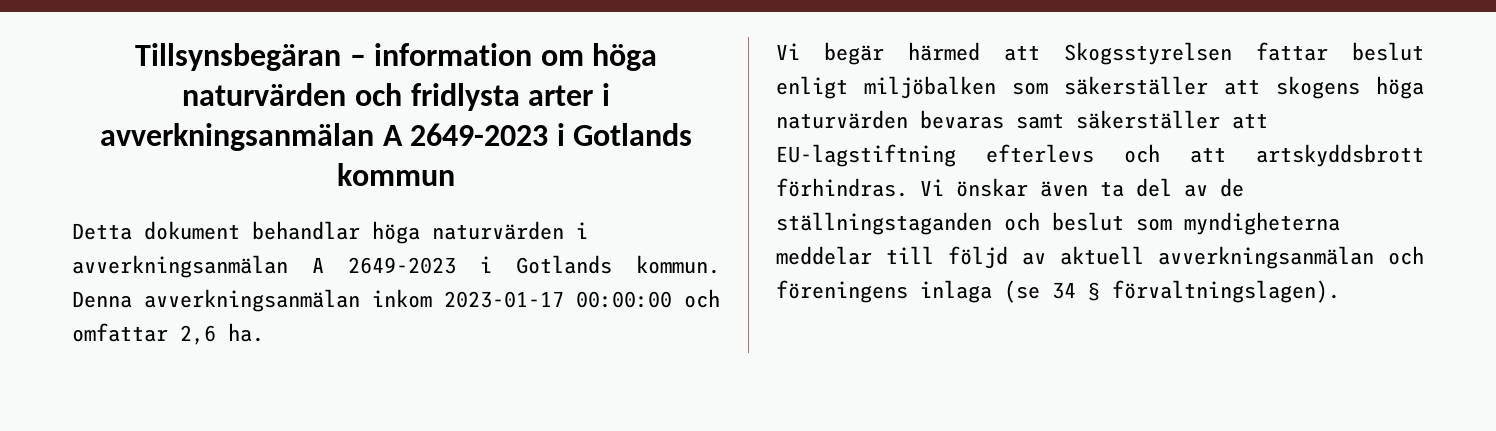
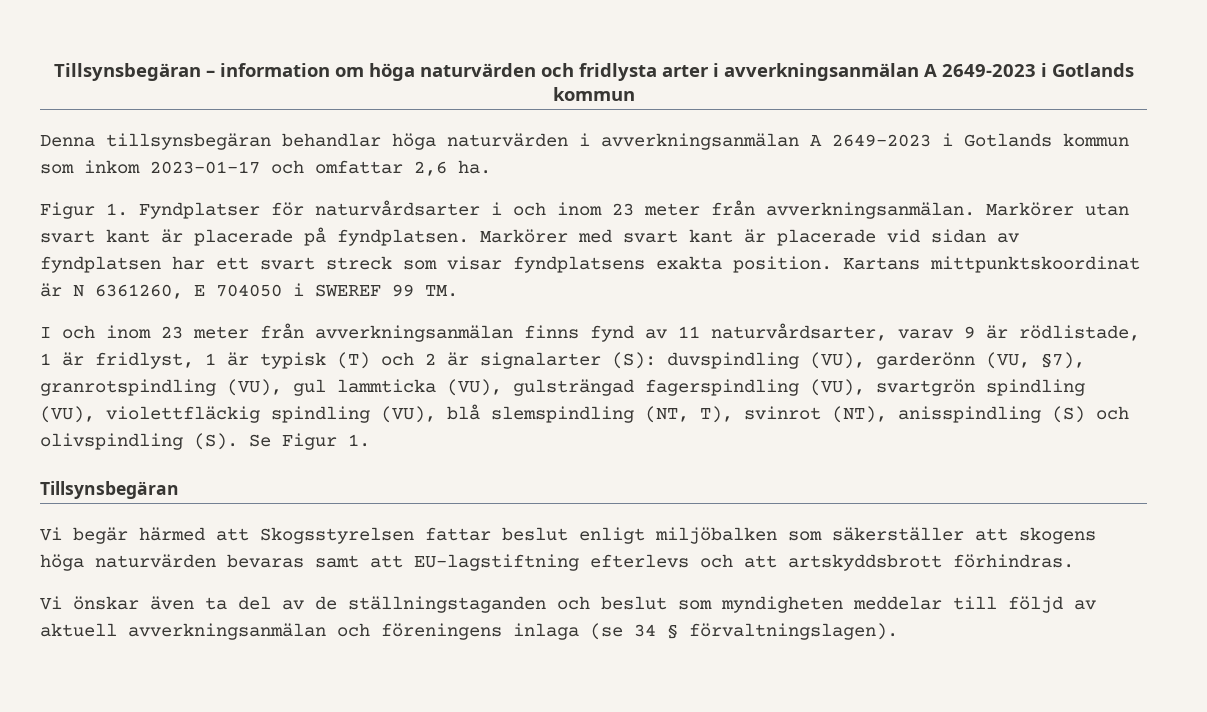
- Detta dokument behandlar höga naturvärden i avverkningsanmälan A 2649-2023 i Gotlands kommun. Denna avverkningsanmälan inkom 2023-01-17 00:00:00 och omfattar 2,6 ha.
+ Denna tillsynsbegäran behandlar höga naturvärden i avverkningsanmälan A 2649-2023 i Gotlands kommun som inkom 2023-01-17 och omfattar 2,6 ha.
+ Figur 1. Fyndplatser för naturvårdsarter i och inom 23 meter från avverkningsanmälan. Markörer utan svart kant är placerade på fyndplatsen. Markörer med svart kant är placerade vid sidan av fyndplatsen har ett svart streck som visar fyndplatsens exakta position. Kartans mittpunktskoordinat är N 6361260, E 704050 i SWEREF 99 TM.
+ I och inom 23 meter från avverkningsanmälan finns fynd av 11 naturvårdsarter, varav 9 är rödlistade, 1 är fridlyst, 1 är typisk (T) och 2 är signalarter (S): duvspindling (VU), garderönn (VU, §7), granrotspindling (VU), gul lammticka (VU), gulsträngad fagerspindling (VU), svartgrön spindling (VU), violettfläckig spindling (VU), blå slemspindling (NT, T), svinrot (NT), anisspindling (S) och olivspindling (S). Se Figur 1.
+ Tillsynsbegäran
- Vi begär härmed att Skogsstyrelsen fattar beslut enligt miljöbalken som säkerställer att skogens höga naturvärden bevaras samt säkerställer att EU-lagstiftning efterlevs och att artskyddsbrott förhindras. Vi önskar även ta del av de ställningstaganden och beslut som myndigheterna meddelar till följd av aktuell avverkningsanmälan och föreningens inlaga (se 34 § förvaltningslagen).
+ Vi begär härmed att Skogsstyrelsen fattar beslut enligt miljöbalken som säkerställer att skogens höga naturvärden bevaras samt att EU-lagstiftning efterlevs och att artskyddsbrott förhindras.
+ Vi önskar även ta del av de ställningstaganden och beslut som myndigheten meddelar till följd av aktuell avverkningsanmälan och föreningens inlaga (se 34 § förvaltningslagen).

